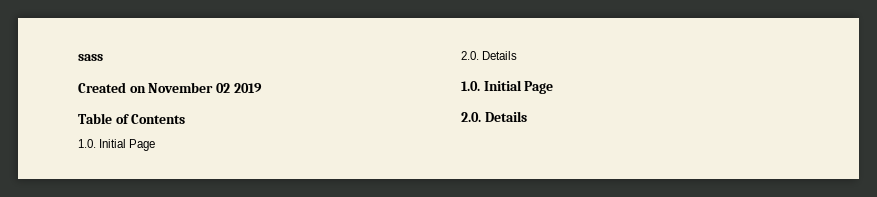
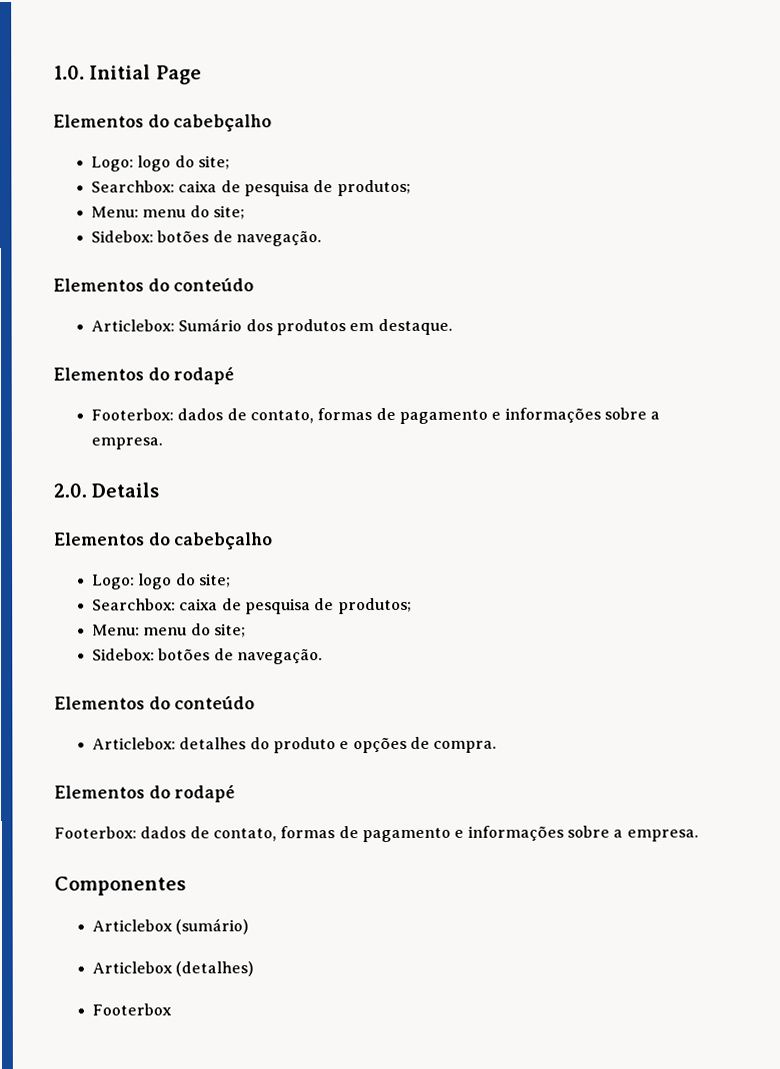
- sass
- Created on November 02 2019
- Table of Contents
  1.0. Initial Page
+ Elementos do cabebçalho
+ Logo: logo do site;
+ Searchbox: caixa de pesquisa de produtos;
+ Menu: menu do site;
+ Sidebox: botões de navegação.
+ Elementos do conteúdo
+ Articlebox: Sumário dos produtos em destaque.
+ Elementos do rodapé
+ Footerbox: dados de contato, formas de pagamento e informações sobre a empresa.
  2.0. Details
- 1.0. Initial Page
- 2.0. Details
+ Elementos do cabebçalho
+ Logo: logo do site;
+ Searchbox: caixa de pesquisa de produtos;
+ Menu: menu do site;
+ Sidebox: botões de navegação.
+ Elementos do conteúdo
+ Articlebox: detalhes do produto e opções de compra.
+ Elementos do rodapé
+ Footerbox: dados de contato, formas de pagamento e informações sobre a empresa.
+ Componentes
+ Articlebox (sumário)
+ Articlebox (detalhes)
+ Footerbox

